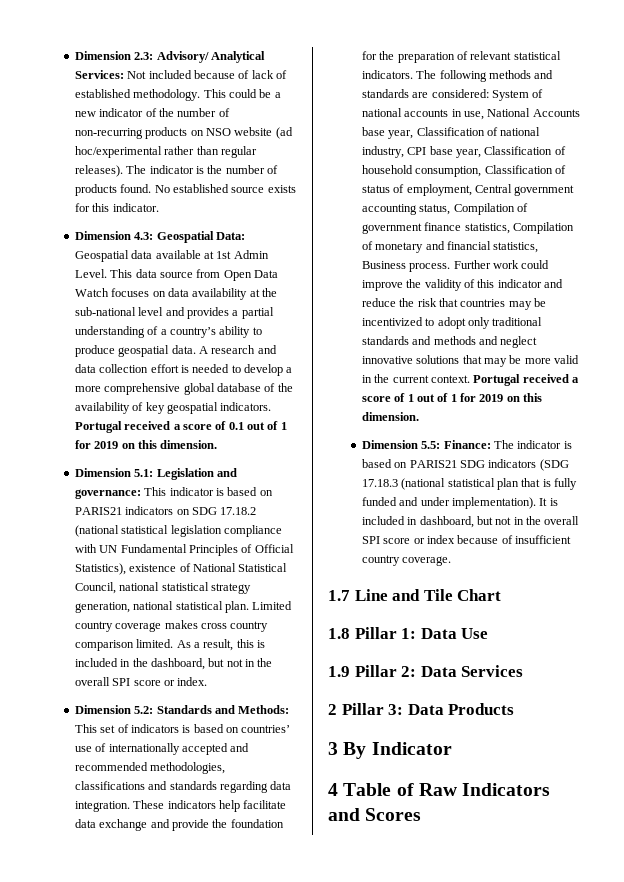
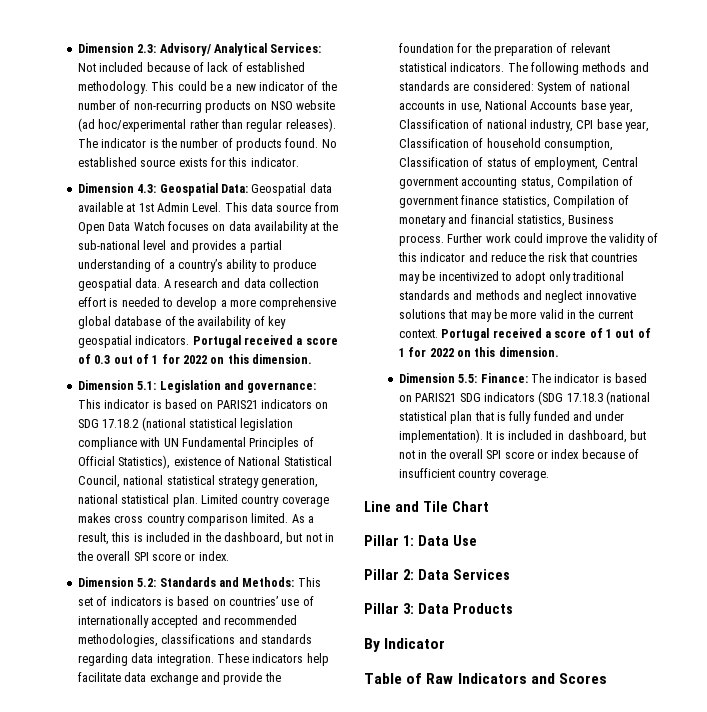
- Portugal received a score of 0.1 out of 1 for 2019 on this dimension.
+ Portugal received a score of 0.3 out of 1 for 2022 on this dimension.
- Portugal received a score of 1 out of 1 for 2019 on this dimension.
+ Portugal received a score of 1 out of 1 for 2022 on this dimension.
- 1.7 Line and Tile Chart
+ Line and Tile Chart
- 1.8 Pillar 1: Data Use
+ Pillar 1: Data Use
- 1.9 Pillar 2: Data Services
+ Pillar 2: Data Services
- 2 Pillar 3: Data Products
+ Pillar 3: Data Products
- 3 By Indicator
+ By Indicator
- 4 Table of Raw Indicators and Scores
+ Table of Raw Indicators and Scores

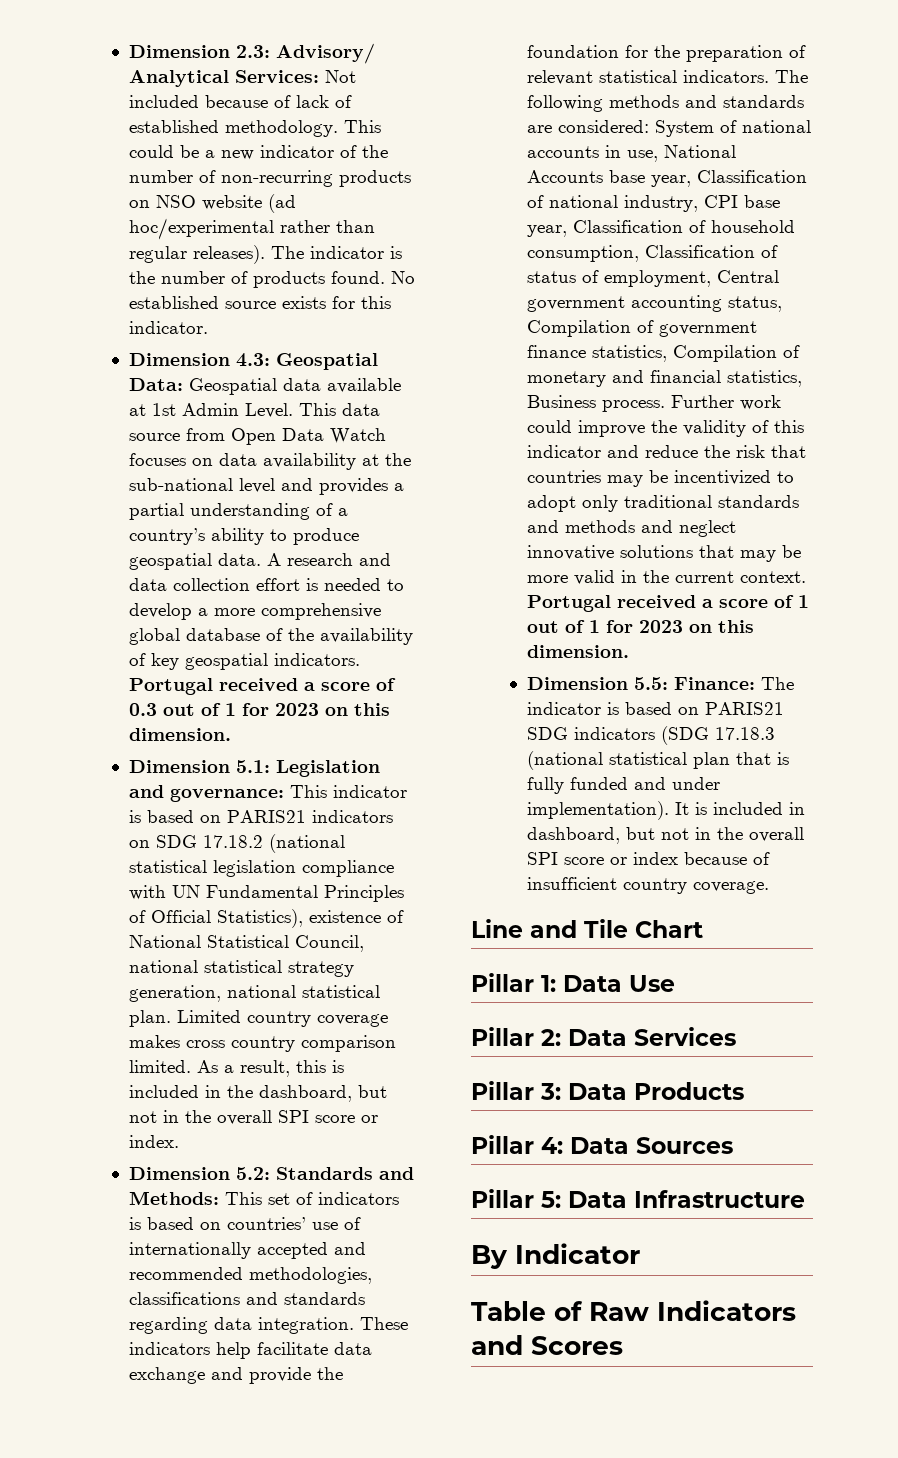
- Portugal received a score of 0.3 out of 1 for 2022 on this dimension.
+ Portugal received a score of 0.3 out of 1 for 2023 on this dimension.
- Portugal received a score of 1 out of 1 for 2022 on this dimension.
+ Portugal received a score of 1 out of 1 for 2023 on this dimension.
+ Pillar 4: Data Sources
+ Pillar 5: Data Infrastructure

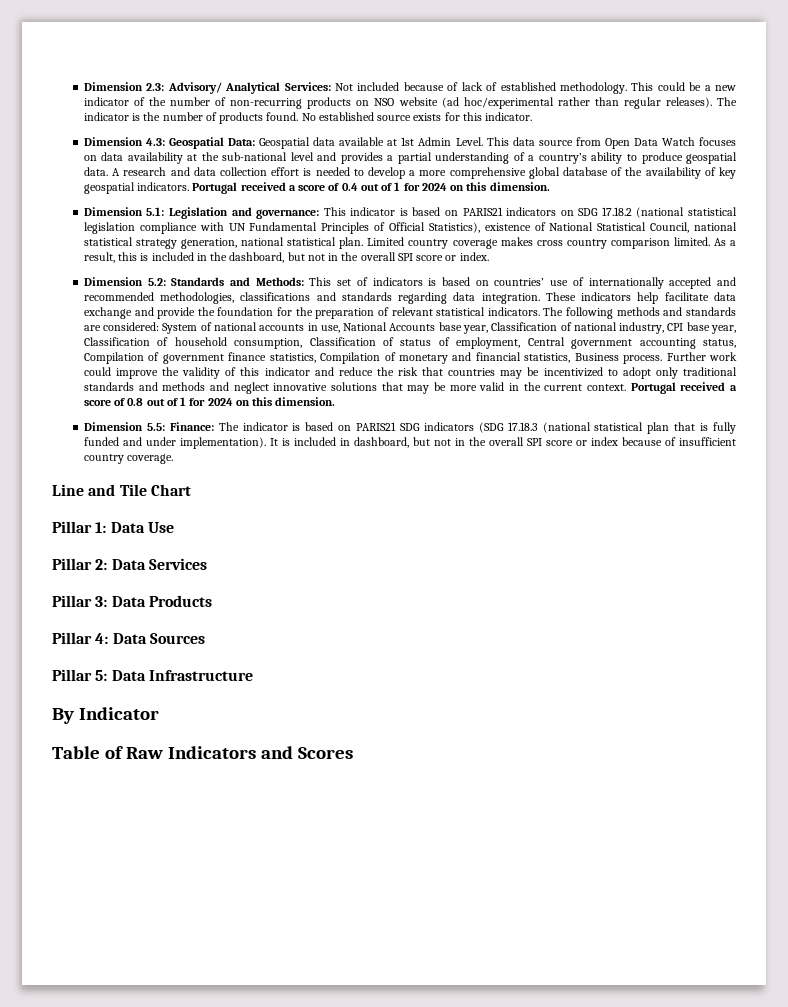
- Portugal received a score of 0.3 out of 1 for 2023 on this dimension.
+ Portugal received a score of 0.4 out of 1 for 2024 on this dimension.
- Portugal received a score of 1 out of 1 for 2023 on this dimension.
+ Portugal received a score of 0.8 out of 1 for 2024 on this dimension.

